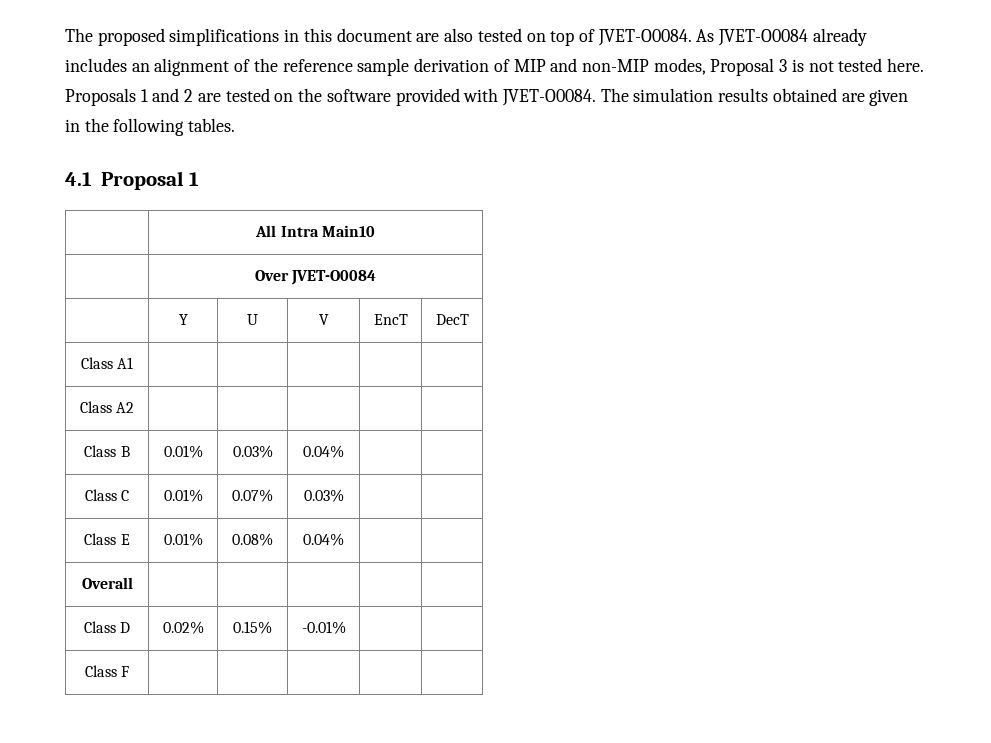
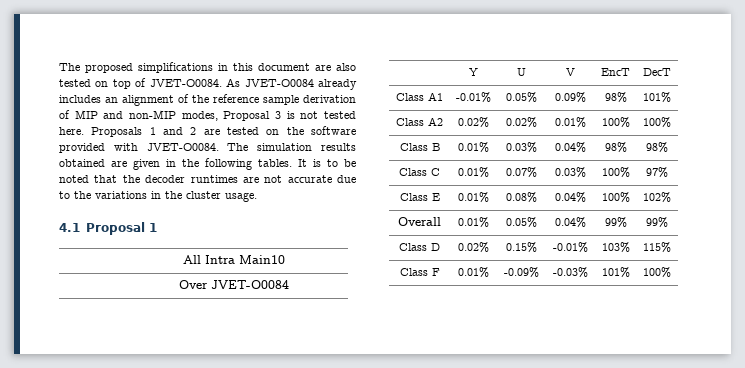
+ It is to be noted that the decoder runtimes are not accurate due to the variations in the cluster usage.
- Class A1 | | | | |
- Class A2 | | | | |
+ Class A1 | -0.01% | 0.05% | 0.09% | 98% | 101%
+ Class A2 | 0.02% | 0.02% | 0.01% | 100% | 100%
- Class B | 0.01% | 0.03% | 0.04% | |
+ Class B | 0.01% | 0.03% | 0.04% | 98% | 98%
- Class C | 0.01% | 0.07% | 0.03% | |
+ Class C | 0.01% | 0.07% | 0.03% | 100% | 97%
- Class E | 0.01% | 0.08% | 0.04% | |
+ Class E | 0.01% | 0.08% | 0.04% | 100% | 102%
- Overall | | | | |
+ Overall | 0.01% | 0.05% | 0.04% | 99% | 99%
- Class D | 0.02% | 0.15% | -0.01% | |
+ Class D | 0.02% | 0.15% | -0.01% | 103% | 115%
- Class F | | | | |
+ Class F | 0.01% | -0.09% | -0.03% | 101% | 100%

